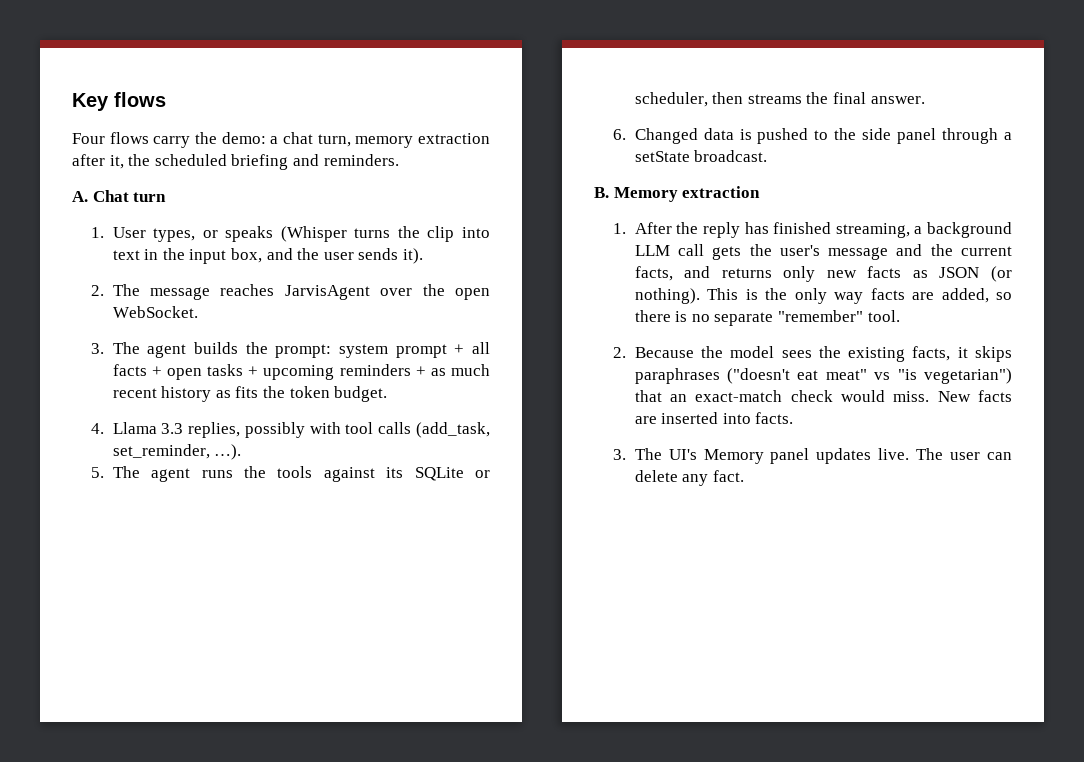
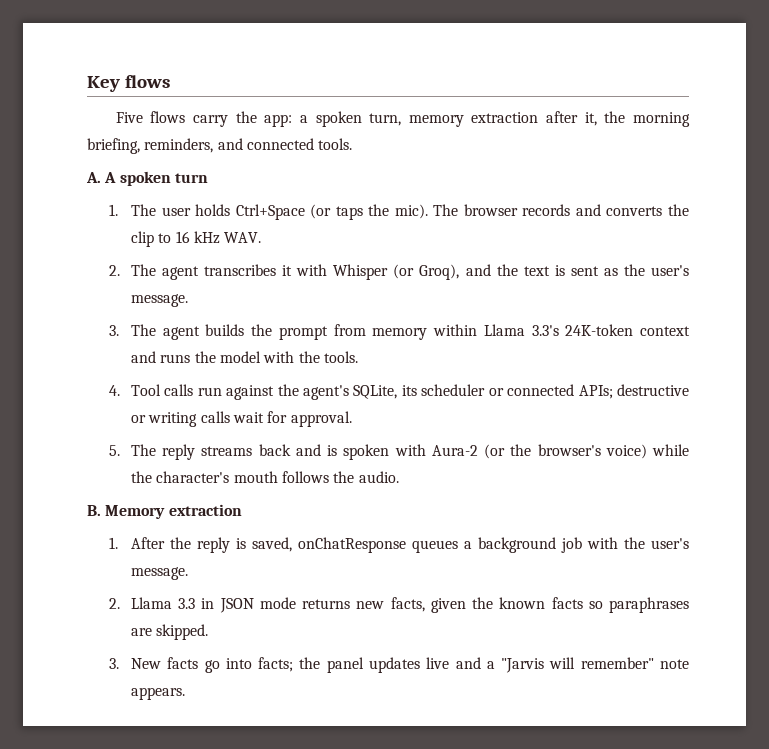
- Four flows carry the demo: a chat turn, memory extraction after it, the scheduled briefing and reminders.
+ Five flows carry the app: a spoken turn, memory extraction after it, the morning briefing, reminders, and connected tools.
- A. Chat turn
+ A. A spoken turn
- 1. User types, or speaks (Whisper turns the clip into text in the input box, and the user sends it).
- 2. The message reaches JarvisAgent over the open WebSocket.
+ 1. The user holds Ctrl+Space (or taps the mic). The browser records and converts the clip to 16 kHz WAV.
+ 2. The agent transcribes it with Whisper (or Groq), and the text is sent as the user's message.
- 3. The agent builds the prompt: system prompt + all facts + open tasks + upcoming reminders + as much recent history as fits the token budget.
- 4. Llama 3.3 replies, possibly with tool calls (add_task, set_reminder, …).
- 5. The agent runs the tools against its SQLite or scheduler, then streams the final answer.
- 6. Changed data is pushed to the side panel through a setState broadcast.
+ 3. The agent builds the prompt from memory within Llama 3.3's 24K-token context and runs the model with the tools.
+ 4. Tool calls run against the agent's SQLite, its scheduler or connected APIs; destructive or writing calls wait for approval.
+ 5. The reply streams back and is spoken with Aura-2 (or the browser's voice) while the character's mouth follows the audio.
- 1. After the reply has finished streaming, a background LLM call gets the user's message and the current facts, and returns only new facts as JSON (or nothing). This is the only way facts are added, so there is no separate "remember" tool.
- 2. Because the model sees the existing facts, it skips paraphrases ("doesn't eat meat" vs "is vegetarian") that an exact-match check would miss. New facts are inserted into facts.
- 3. The UI's Memory panel updates live. The user can delete any fact.
+ 1. After the reply is saved, onChatResponse queues a background job with the user's message.
+ 2. Llama 3.3 in JSON mode returns new facts, given the known facts so paraphrases are skipped.
+ 3. New facts go into facts; the panel updates live and a "Jarvis will remember" note appears.

